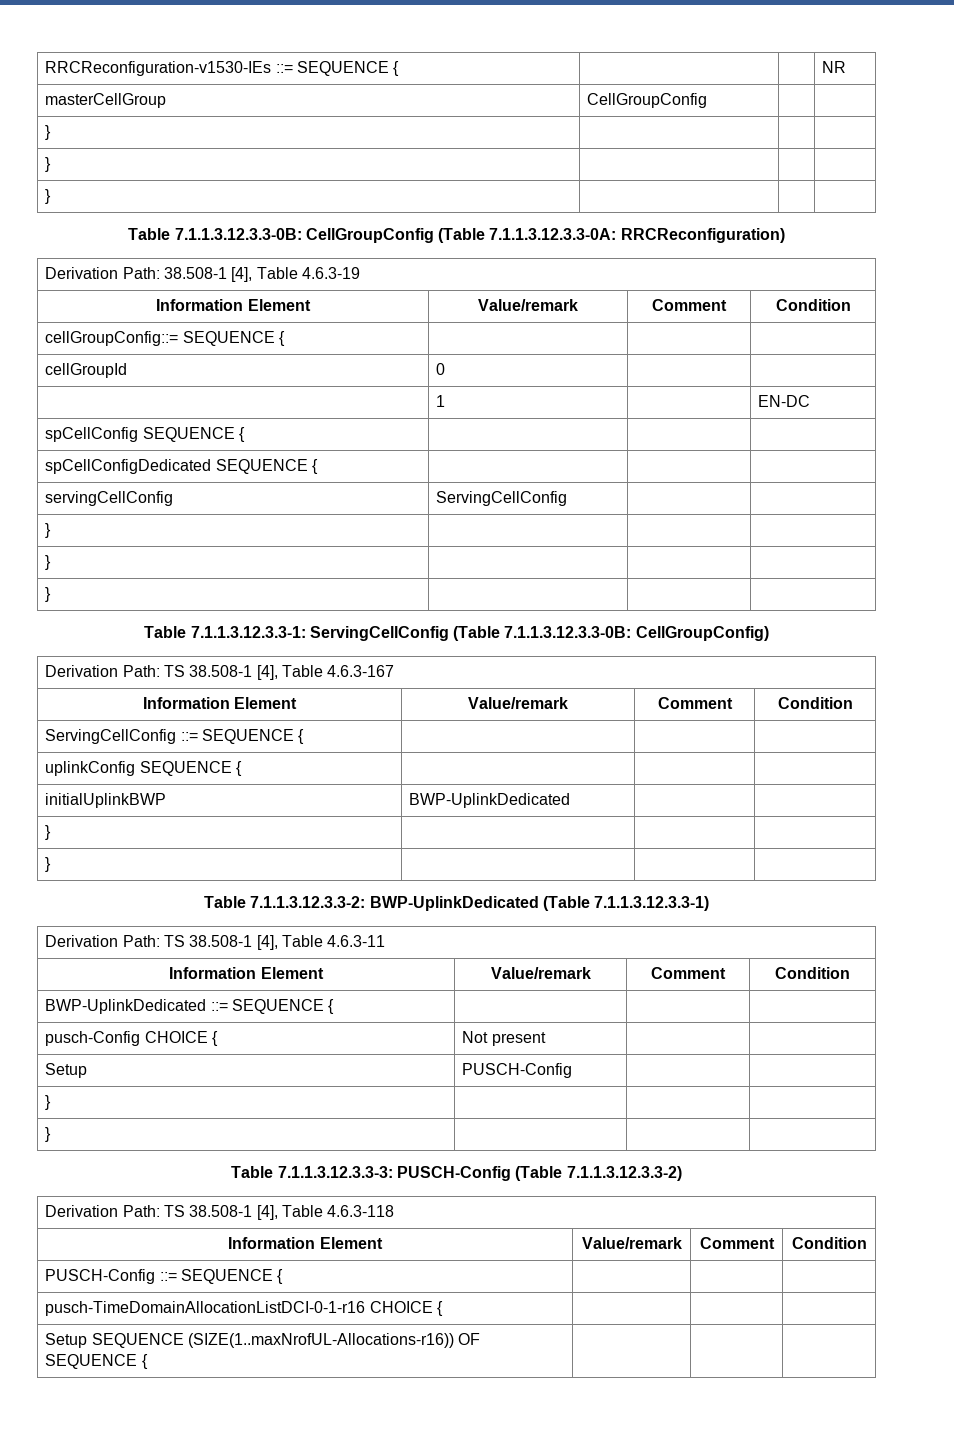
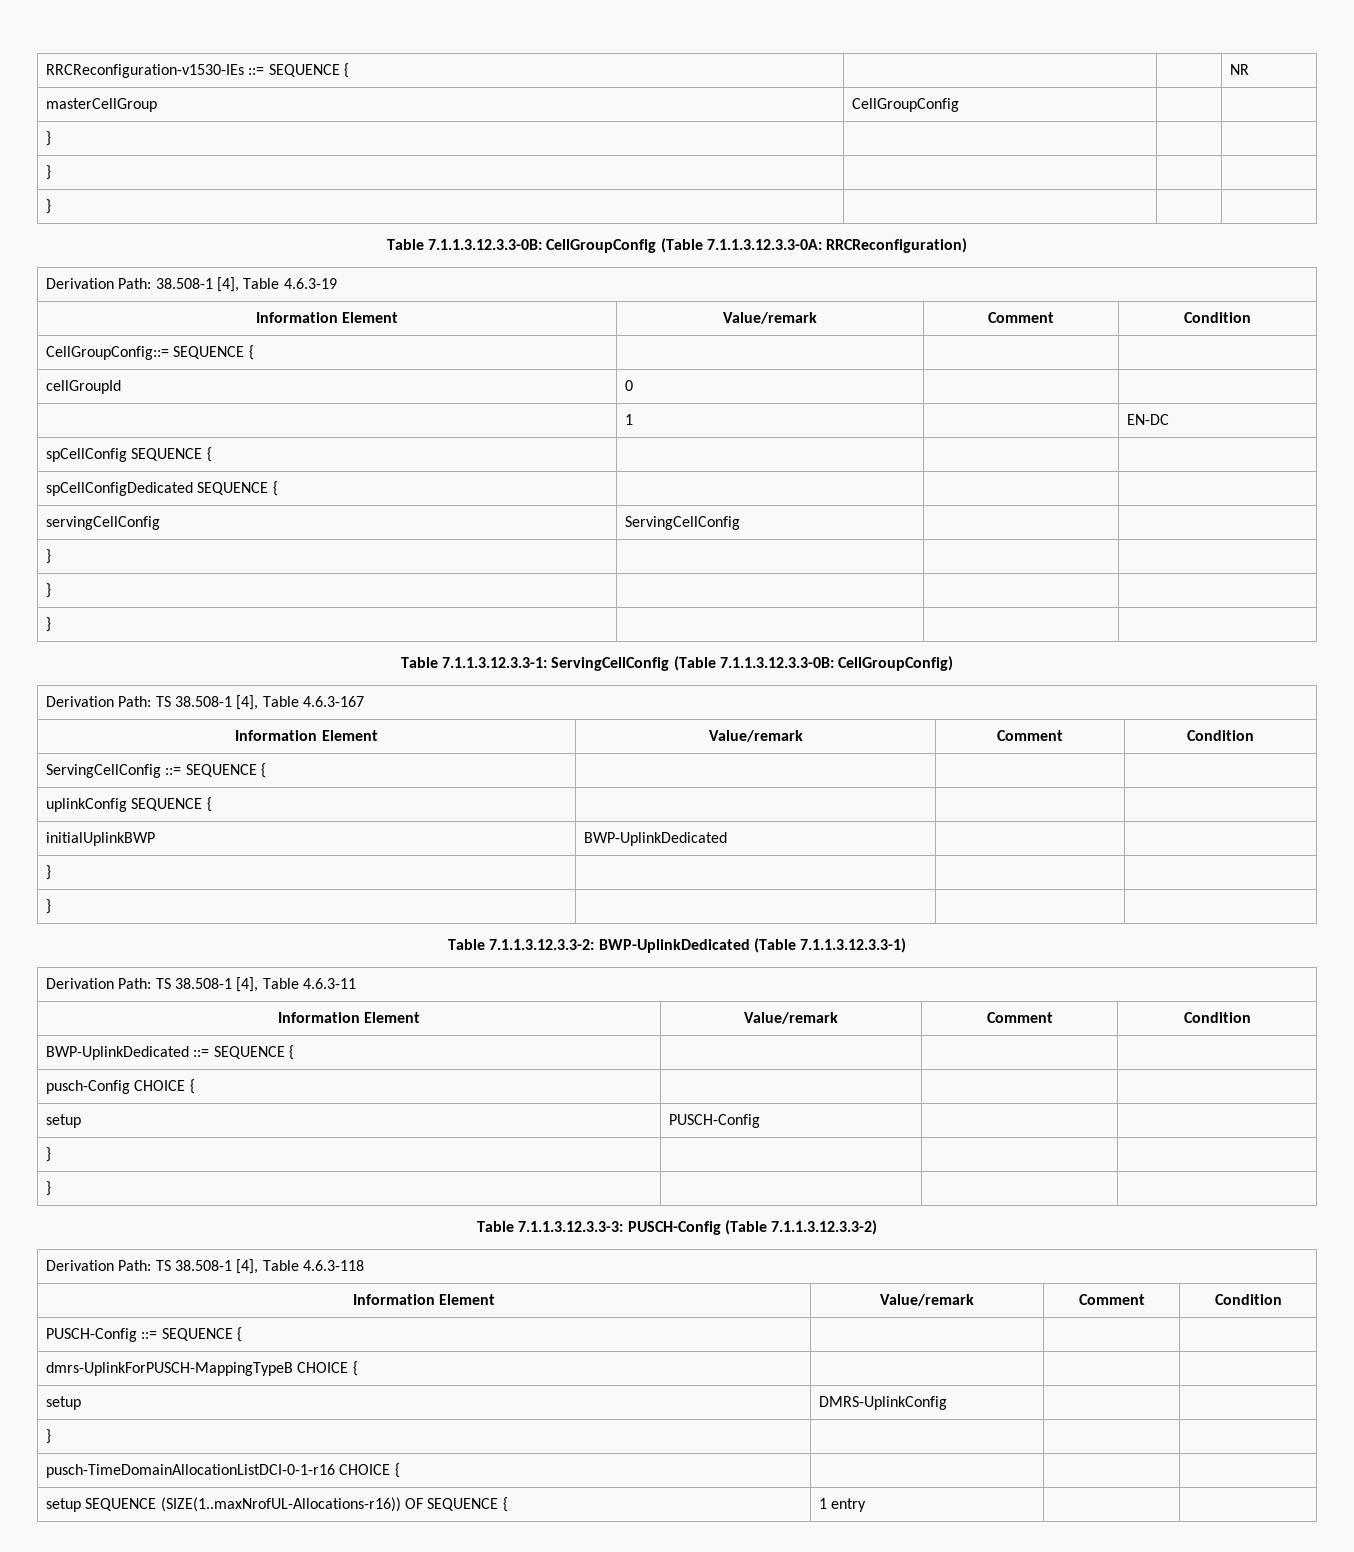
- cellGroupConfig::= SEQUENCE { | | |
+ CellGroupConfig::= SEQUENCE { | | |
- pusch-Config CHOICE { | Not present | |
- Setup | PUSCH-Config | |
+ pusch-Config CHOICE { | | |
+ setup | PUSCH-Config | |
+ dmrs-UplinkForPUSCH-MappingTypeB CHOICE { | | |
+ setup | DMRS-UplinkConfig | |
+ } | | |
- Setup SEQUENCE (SIZE(1..maxNrofUL-Allocations-r16)) OF SEQUENCE { | | |
+ setup SEQUENCE (SIZE(1..maxNrofUL-Allocations-r16)) OF SEQUENCE { | 1 entry | |

